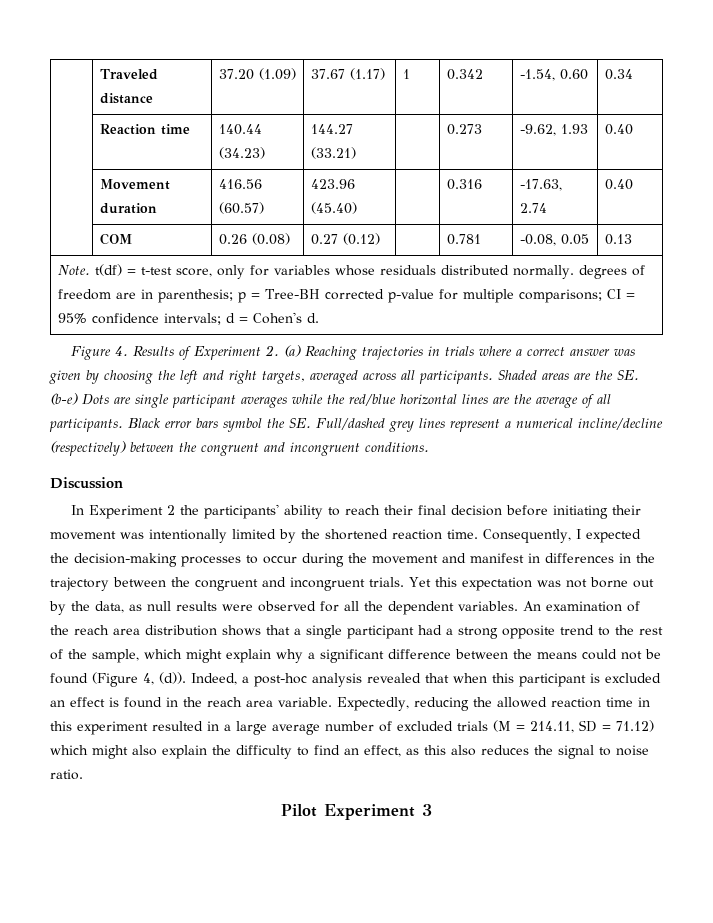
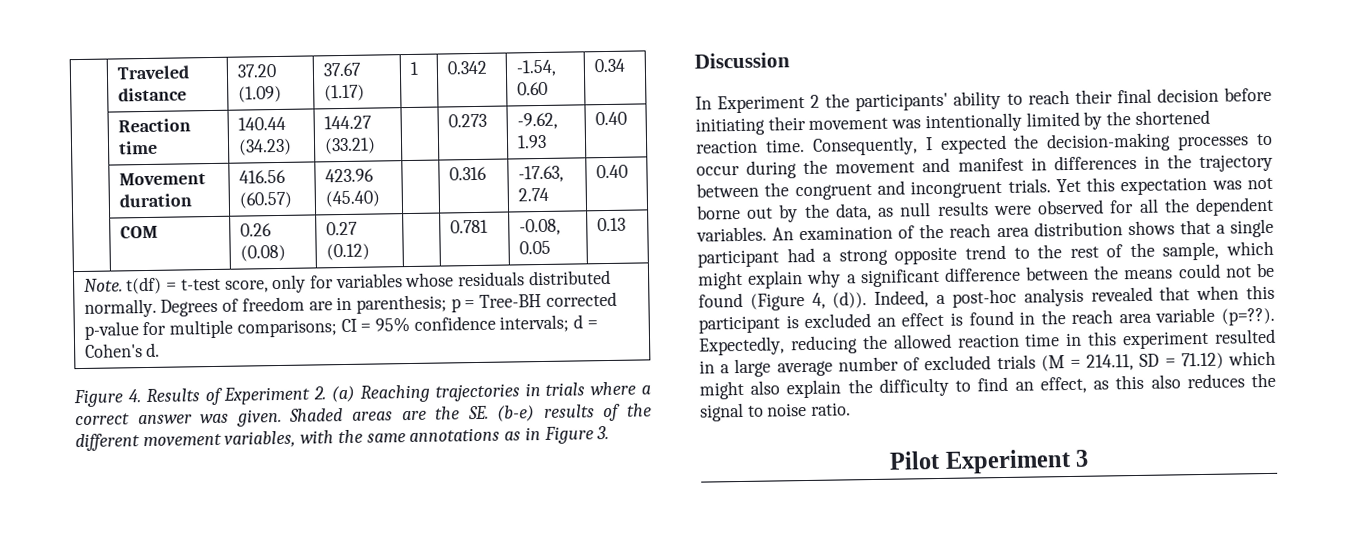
- Note. t(df) = t-test score, only for variables whose residuals distributed normally. degrees of freedom are in parenthesis; p = Tree-BH corrected p-value for multiple comparisons; CI = 95% confidence intervals; d = Cohen's d.
+ Note. t(df) = t-test score, only for variables whose residuals distributed normally. Degrees of freedom are in parenthesis; p = Tree-BH corrected p-value for multiple comparisons; CI = 95% confidence intervals; d = Cohen's d.
- Figure 4. Results of Experiment 2. (a) Reaching trajectories in trials where a correct answer was given by choosing the left and right targets, averaged across all participants.
+ Figure 4. Results of Experiment 2. (a) Reaching trajectories in trials where a correct answer was given.
- Shaded areas are the SE. (b-e) Dots are single participant averages while the red/blue horizontal lines are the average of all participants. Black error bars symbol the SE. Full/dashed grey lines represent a numerical incline/decline (respectively) between the congruent and incongruent conditions.
+ Shaded areas are the SE. (b-e) results of the different movement variables, with the same annotations as in Figure 3.
- Indeed, a post-hoc analysis revealed that when this participant is excluded an effect is found in the reach area variable.
+ Indeed, a post-hoc analysis revealed that when this participant is excluded an effect is found in the reach area variable (p=??).

